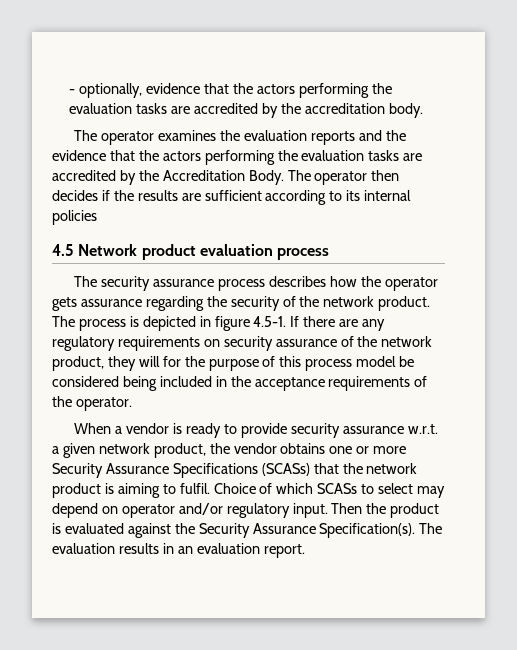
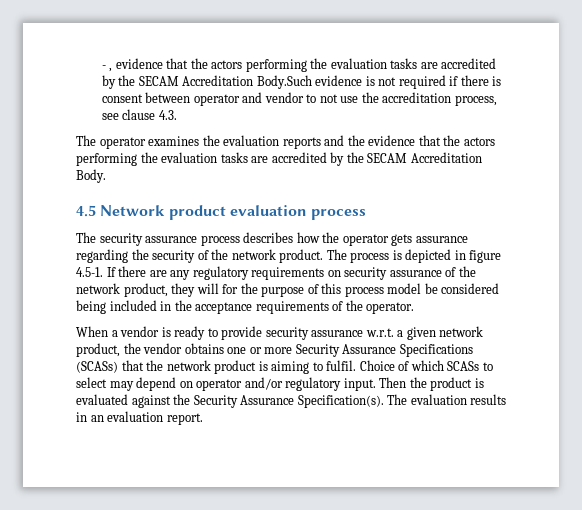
- - optionally, evidence that the actors performing the evaluation tasks are accredited by the accreditation body.
+ - , evidence that the actors performing the evaluation tasks are accredited by the SECAM Accreditation Body.Such evidence is not required if there is consent between operator and vendor to not use the accreditation process, see clause 4.3.
- The operator examines the evaluation reports and the evidence that the actors performing the evaluation tasks are accredited by the Accreditation Body. The operator then decides if the results are sufficient according to its internal policies
+ The operator examines the evaluation reports and the evidence that the actors performing the evaluation tasks are accredited by the SECAM Accreditation Body.

